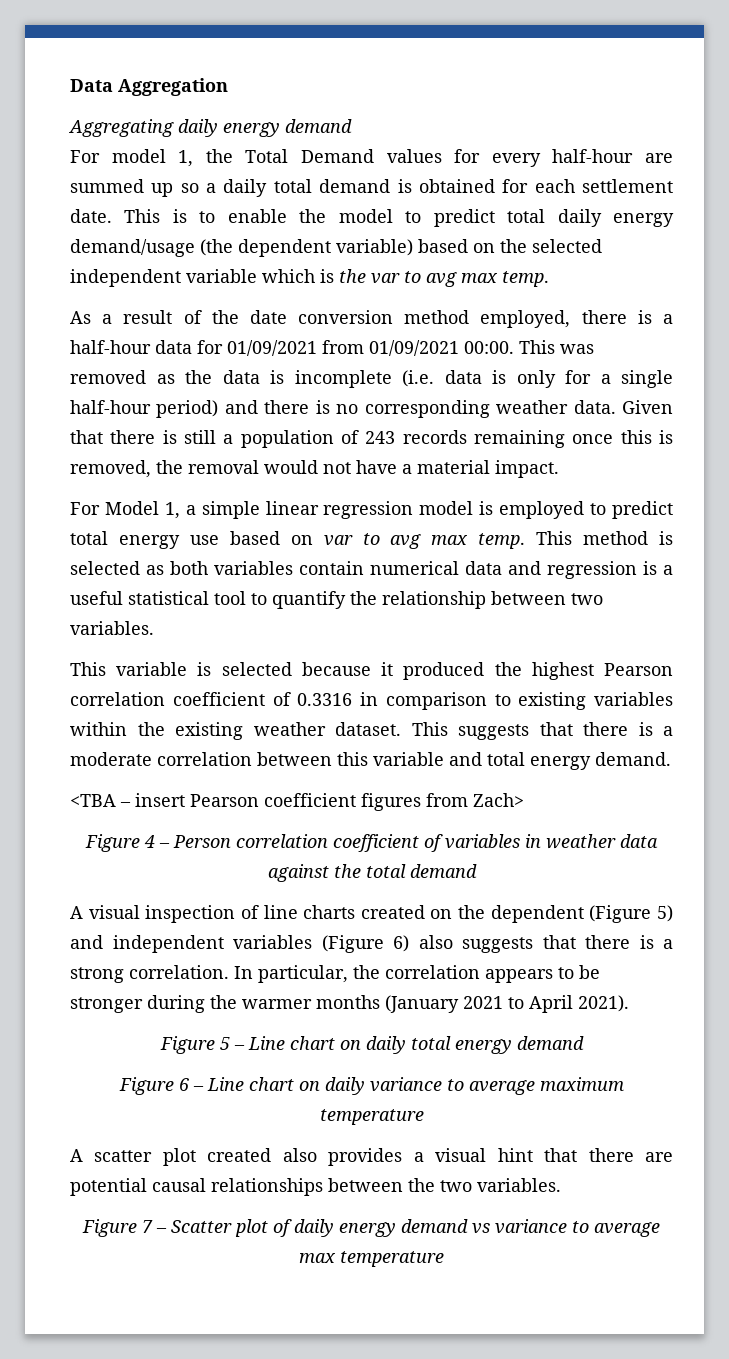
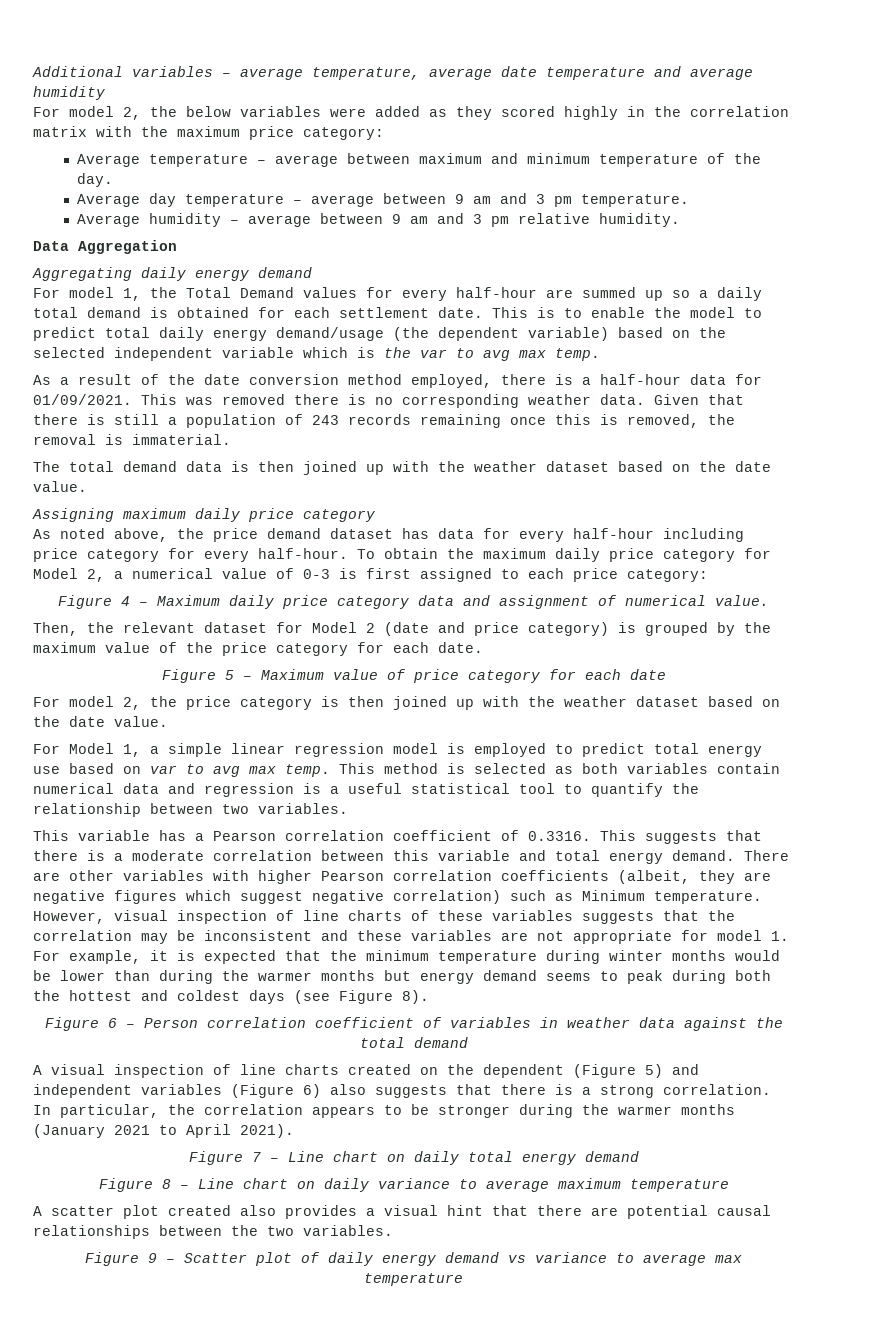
+ Additional variables – average temperature, average date temperature and average humidity
+ For model 2, the below variables were added as they scored highly in the correlation matrix with the maximum price category:
+ Average temperature – average between maximum and minimum temperature of the day.
+ Average day temperature – average between 9 am and 3 pm temperature.
+ Average humidity – average between 9 am and 3 pm relative humidity.
- As a result of the date conversion method employed, there is a half-hour data for 01/09/2021 from 01/09/2021 00:00. This was removed as the data is incomplete (i.e. data is only for a single half-hour period) and there is no corresponding weather data.
+ As a result of the date conversion method employed, there is a half-hour data for 01/09/2021. This was removed there is no corresponding weather data.
- Given that there is still a population of 243 records remaining once this is removed, the removal would not have a material impact.
+ Given that there is still a population of 243 records remaining once this is removed, the removal is immaterial.
+ The total demand data is then joined up with the weather dataset based on the date value.
+ Assigning maximum daily price category
+ As noted above, the price demand dataset has data for every half-hour including price category for every half-hour. To obtain the maximum daily price category for Model 2, a numerical value of 0-3 is first assigned to each price category:
+ Figure 4 – Maximum daily price category data and assignment of numerical value.
+ Then, the relevant dataset for Model 2 (date and price category) is grouped by the maximum value of the price category for each date.
+ Figure 5 – Maximum value of price category for each date
+ For model 2, the price category is then joined up with the weather dataset based on the date value.
- This variable is selected because it produced the highest Pearson correlation coefficient of 0.3316 in comparison to existing variables within the existing weather dataset. This suggests that there is a moderate correlation between this variable and total energy demand.
- <TBA – insert Pearson coefficient figures from Zach>
- Figure 4 – Person correlation coefficient of variables in weather data against the total demand
+ This variable has a Pearson correlation coefficient of 0.3316. This suggests that there is a moderate correlation between this variable and total energy demand. There are other variables with higher Pearson correlation coefficients (albeit, they are negative figures which suggest negative correlation) such as Minimum temperature. However, visual inspection of line charts of these variables suggests that the correlation may be inconsistent and these variables are not appropriate for model 1. For example, it is expected that the minimum temperature during winter months would be lower than during the warmer months but energy demand seems to peak during both the hottest and coldest days (see Figure 8).
+ Figure 6 – Person correlation coefficient of variables in weather data against the total demand
- Figure 5 – Line chart on daily total energy demand
+ Figure 7 – Line chart on daily total energy demand
- Figure 6 – Line chart on daily variance to average maximum temperature
+ Figure 8 – Line chart on daily variance to average maximum temperature
- Figure 7 – Scatter plot of daily energy demand vs variance to average max temperature
+ Figure 9 – Scatter plot of daily energy demand vs variance to average max temperature

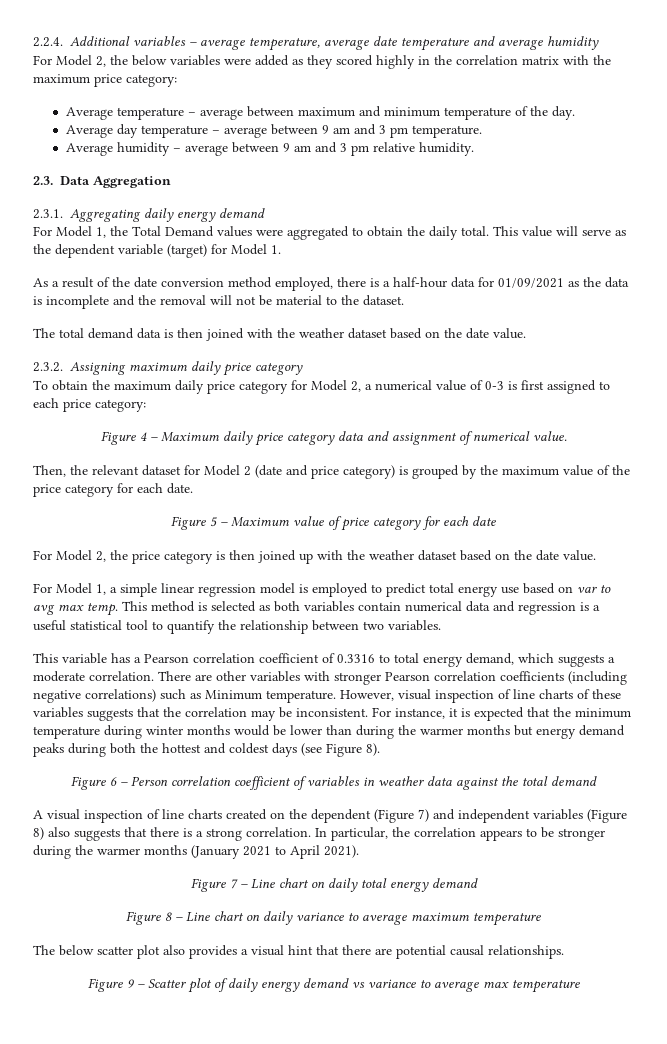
- Additional variables – average temperature, average date temperature and average humidity
+ 2.2.4. Additional variables – average temperature, average date temperature and average humidity
- For model 2, the below variables were added as they scored highly in the correlation matrix with the maximum price category:
+ For Model 2, the below variables were added as they scored highly in the correlation matrix with the maximum price category:
- Data Aggregation
+ 2.3. Data Aggregation
- Aggregating daily energy demand
+ 2.3.1. Aggregating daily energy demand
- For model 1, the Total Demand values for every half-hour are summed up so a daily total demand is obtained for each settlement date. This is to enable the model to predict total daily energy demand/usage (the dependent variable) based on the selected independent variable which is the var to avg max temp.
+ For Model 1, the Total Demand values were aggregated to obtain the daily total. This value will serve as the dependent variable (target) for Model 1.
- As a result of the date conversion method employed, there is a half-hour data for 01/09/2021. This was removed there is no corresponding weather data. Given that there is still a population of 243 records remaining once this is removed, the removal is immaterial.
+ As a result of the date conversion method employed, there is a half-hour data for 01/09/2021 as the data is incomplete and the removal will not be material to the dataset.
- The total demand data is then joined up with the weather dataset based on the date value.
- Assigning maximum daily price category
+ The total demand data is then joined with the weather dataset based on the date value.
+ 2.3.2. Assigning maximum daily price category
- As noted above, the price demand dataset has data for every half-hour including price category for every half-hour.
- For model 2, the price category is then joined up with the weather dataset based on the date value.
+ For Model 2, the price category is then joined up with the weather dataset based on the date value.
- This variable has a Pearson correlation coefficient of 0.3316. This suggests that there is a moderate correlation between this variable and total energy demand.
+ This variable has a Pearson correlation coefficient of 0.3316 to total energy demand, which suggests a moderate correlation.
- There are other variables with higher Pearson correlation coefficients (albeit, they are negative figures which suggest negative correlation) such as Minimum temperature.
+ There are other variables with stronger Pearson correlation coefficients (including negative correlations) such as Minimum temperature.
- However, visual inspection of line charts of these variables suggests that the correlation may be inconsistent and these variables are not appropriate for model 1. For example, it is expected that the minimum temperature during winter months would be lower than during the warmer months but energy demand seems to peak during both the hottest and coldest days (see Figure 8).
+ However, visual inspection of line charts of these variables suggests that the correlation may be inconsistent. For instance, it is expected that the minimum temperature during winter months would be lower than during the warmer months but energy demand peaks during both the hottest and coldest days (see Figure 8).
- A visual inspection of line charts created on the dependent (Figure 5) and independent variables (Figure 6) also suggests that there is a strong correlation.
+ A visual inspection of line charts created on the dependent (Figure 7) and independent variables (Figure 8) also suggests that there is a strong correlation.
- A scatter plot created also provides a visual hint that there are potential causal relationships between the two variables.
+ The below scatter plot also provides a visual hint that there are potential causal relationships.

